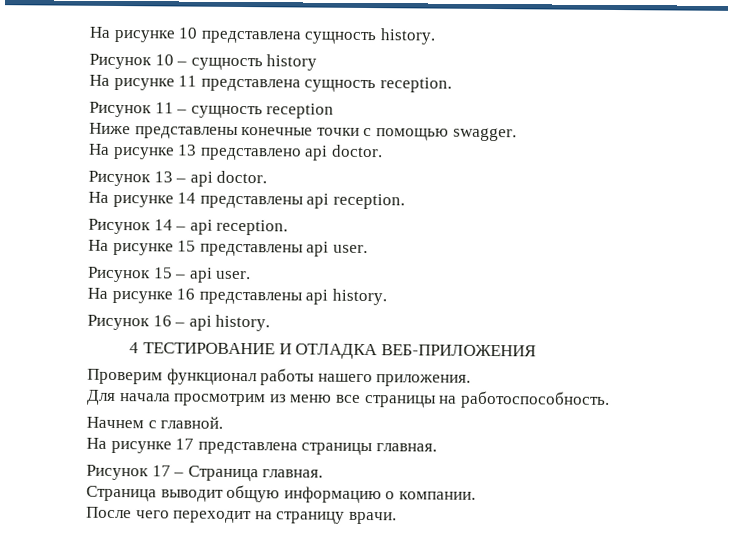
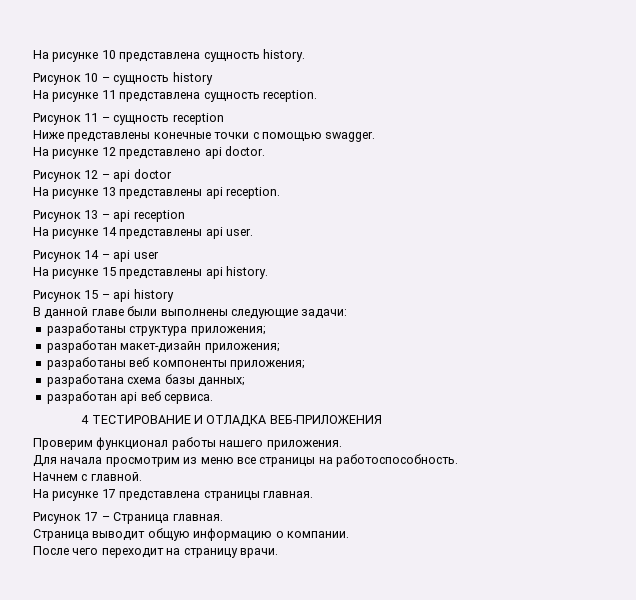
- На рисунке 13 представлено api doctor.
+ На рисунке 12 представлено api doctor.
+ Рисунок 12 – api doctor
+ На рисунке 13 представлены api reception.
- Рисунок 13 – api doctor.
+ Рисунок 13 – api reception
- На рисунке 14 представлены api reception.
+ На рисунке 14 представлены api user.
- Рисунок 14 – api reception.
+ Рисунок 14 – api user
- На рисунке 15 представлены api user.
+ На рисунке 15 представлены api history.
- Рисунок 15 – api user.
- На рисунке 16 представлены api history.
- Рисунок 16 – api history.
+ Рисунок 15 – api history
+ В данной главе были выполнены следующие задачи:
+ разработаны структура приложения;
+ разработан макет-дизайн приложения;
+ разработаны веб компоненты приложения;
+ разработана схема базы данных;
+ разработан api веб сервиса.

